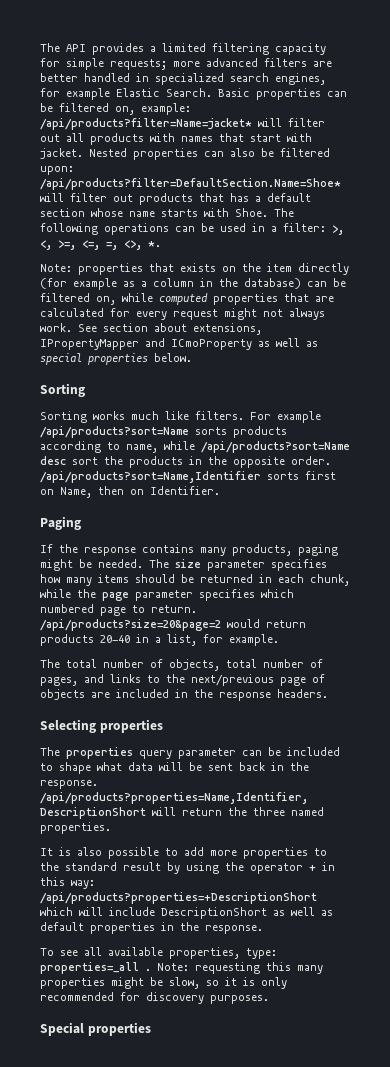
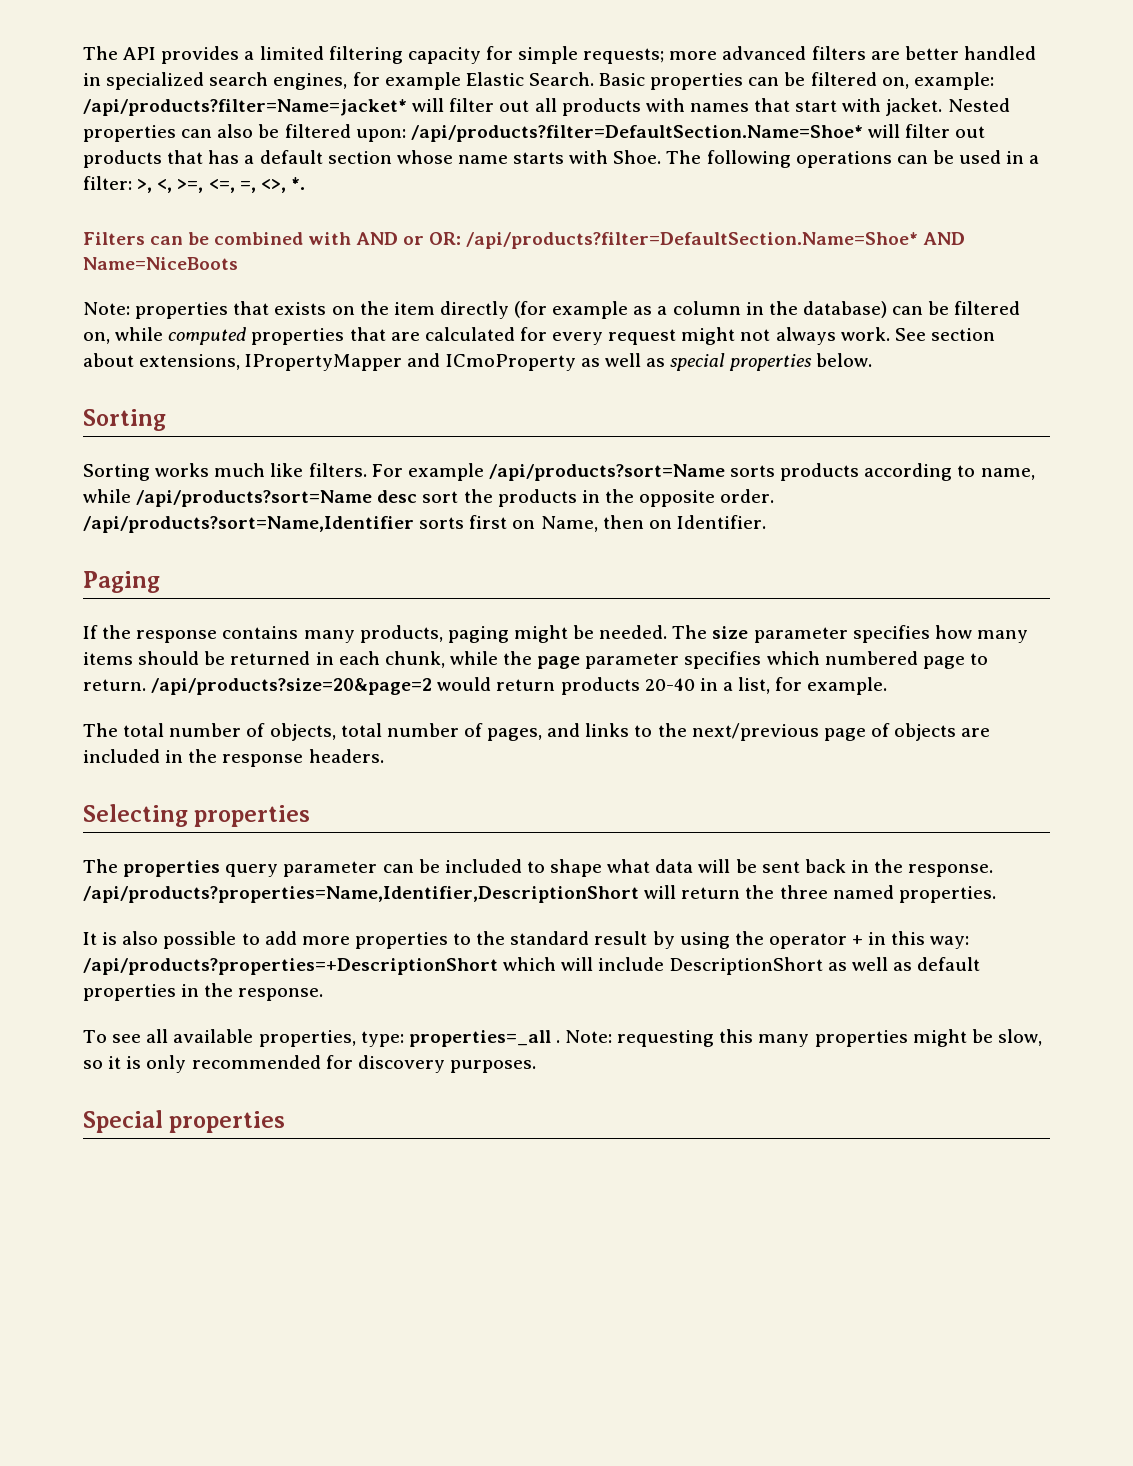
+ Filters can be combined with AND or OR: /api/products?filter=DefaultSection.Name=Shoe* AND Name=NiceBoots

